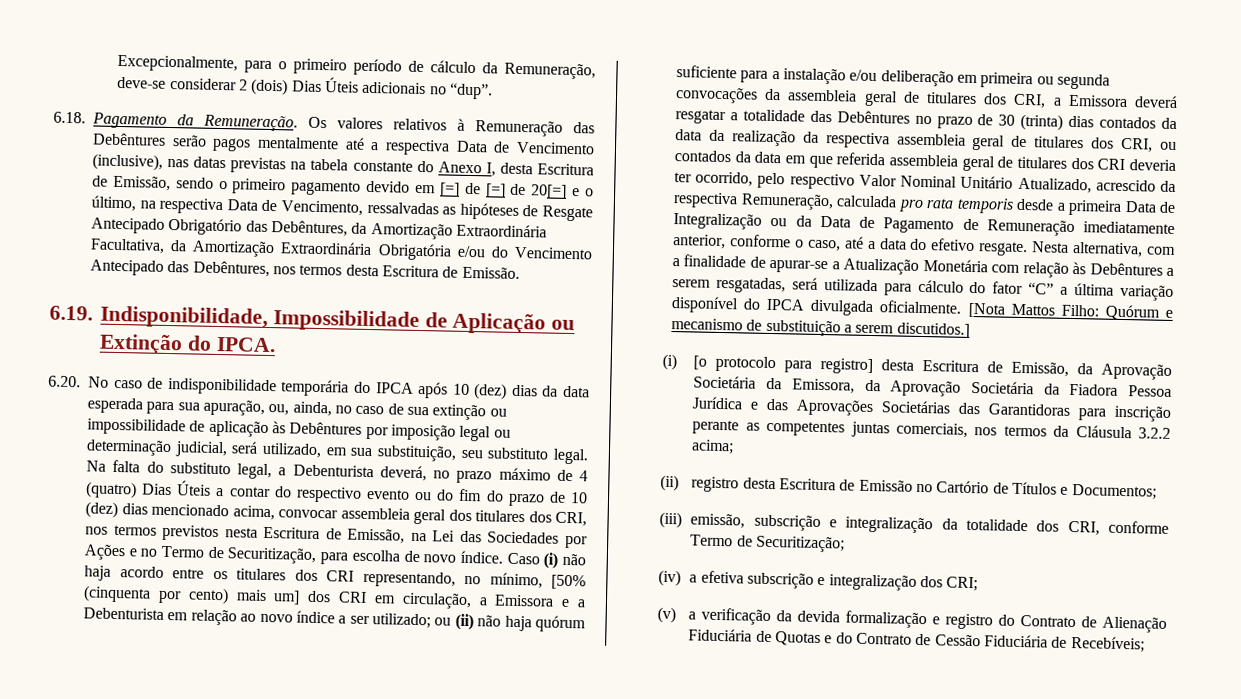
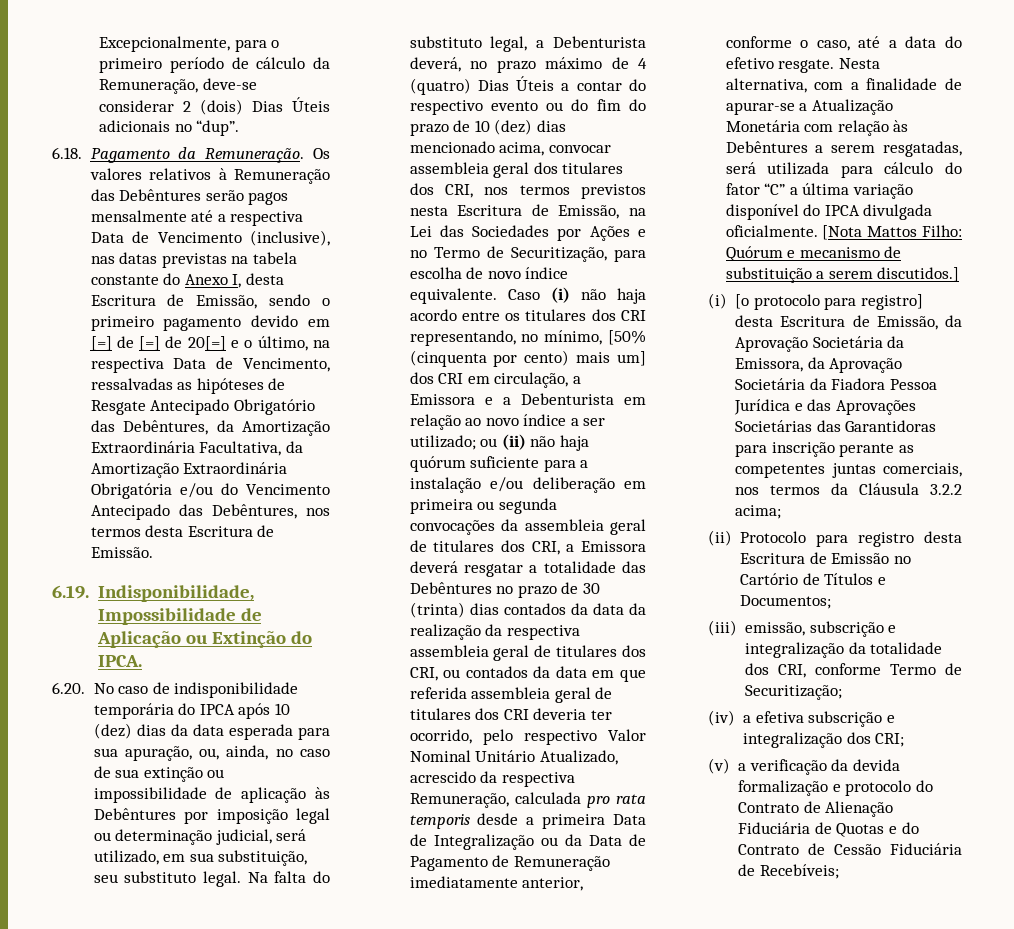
- Os valores relativos à Remuneração das Debêntures serão pagos mentalmente até a respectiva Data de Vencimento (inclusive), nas datas previstas na tabela constante do Anexo I, desta Escritura de Emissão, sendo o primeiro pagamento devido em [=] de [=] de 20[=] e o último, na respectiva Data de Vencimento, ressalvadas as hipóteses de Resgate Antecipado Obrigatório das Debêntures, da Amortização Extraordinária Facultativa, da Amortização Extraordinária Obrigatória e/ou do Vencimento Antecipado das Debêntures, nos termos desta Escritura de Emissão.
+ Os valores relativos à Remuneração das Debêntures serão pagos mensalmente até a respectiva Data de Vencimento (inclusive), nas datas previstas na tabela constante do Anexo I, desta Escritura de Emissão, sendo o primeiro pagamento devido em [=] de [=] de 20[=] e o último, na respectiva Data de Vencimento, ressalvadas as hipóteses de Resgate Antecipado Obrigatório das Debêntures, da Amortização Extraordinária Facultativa, da Amortização Extraordinária Obrigatória e/ou do Vencimento Antecipado das Debêntures, nos termos desta Escritura de Emissão.
- Na falta do substituto legal, a Debenturista deverá, no prazo máximo de 4 (quatro) Dias Úteis a contar do respectivo evento ou do fim do prazo de 10 (dez) dias mencionado acima, convocar assembleia geral dos titulares dos CRI, nos termos previstos nesta Escritura de Emissão, na Lei das Sociedades por Ações e no Termo de Securitização, para escolha de novo índice.
+ Na falta do substituto legal, a Debenturista deverá, no prazo máximo de 4 (quatro) Dias Úteis a contar do respectivo evento ou do fim do prazo de 10 (dez) dias mencionado acima, convocar assembleia geral dos titulares dos CRI, nos termos previstos nesta Escritura de Emissão, na Lei das Sociedades por Ações e no Termo de Securitização, para escolha de novo índice equivalente.
- (ii) registro desta Escritura de Emissão no Cartório de Títulos e Documentos;
+ (ii) Protocolo para registro desta Escritura de Emissão no Cartório de Títulos e Documentos;
- (v) a verificação da devida formalização e registro do Contrato de Alienação Fiduciária de Quotas e do Contrato de Cessão Fiduciária de Recebíveis;
+ (v) a verificação da devida formalização e protocolo do Contrato de Alienação Fiduciária de Quotas e do Contrato de Cessão Fiduciária de Recebíveis;

